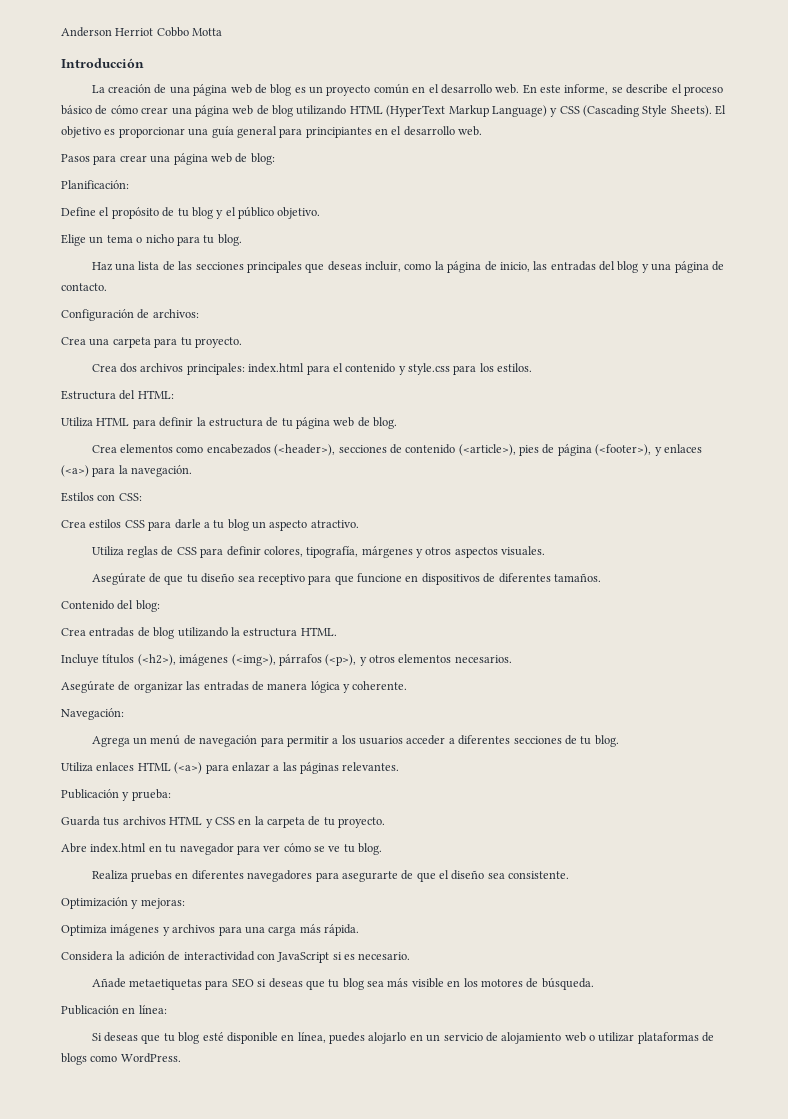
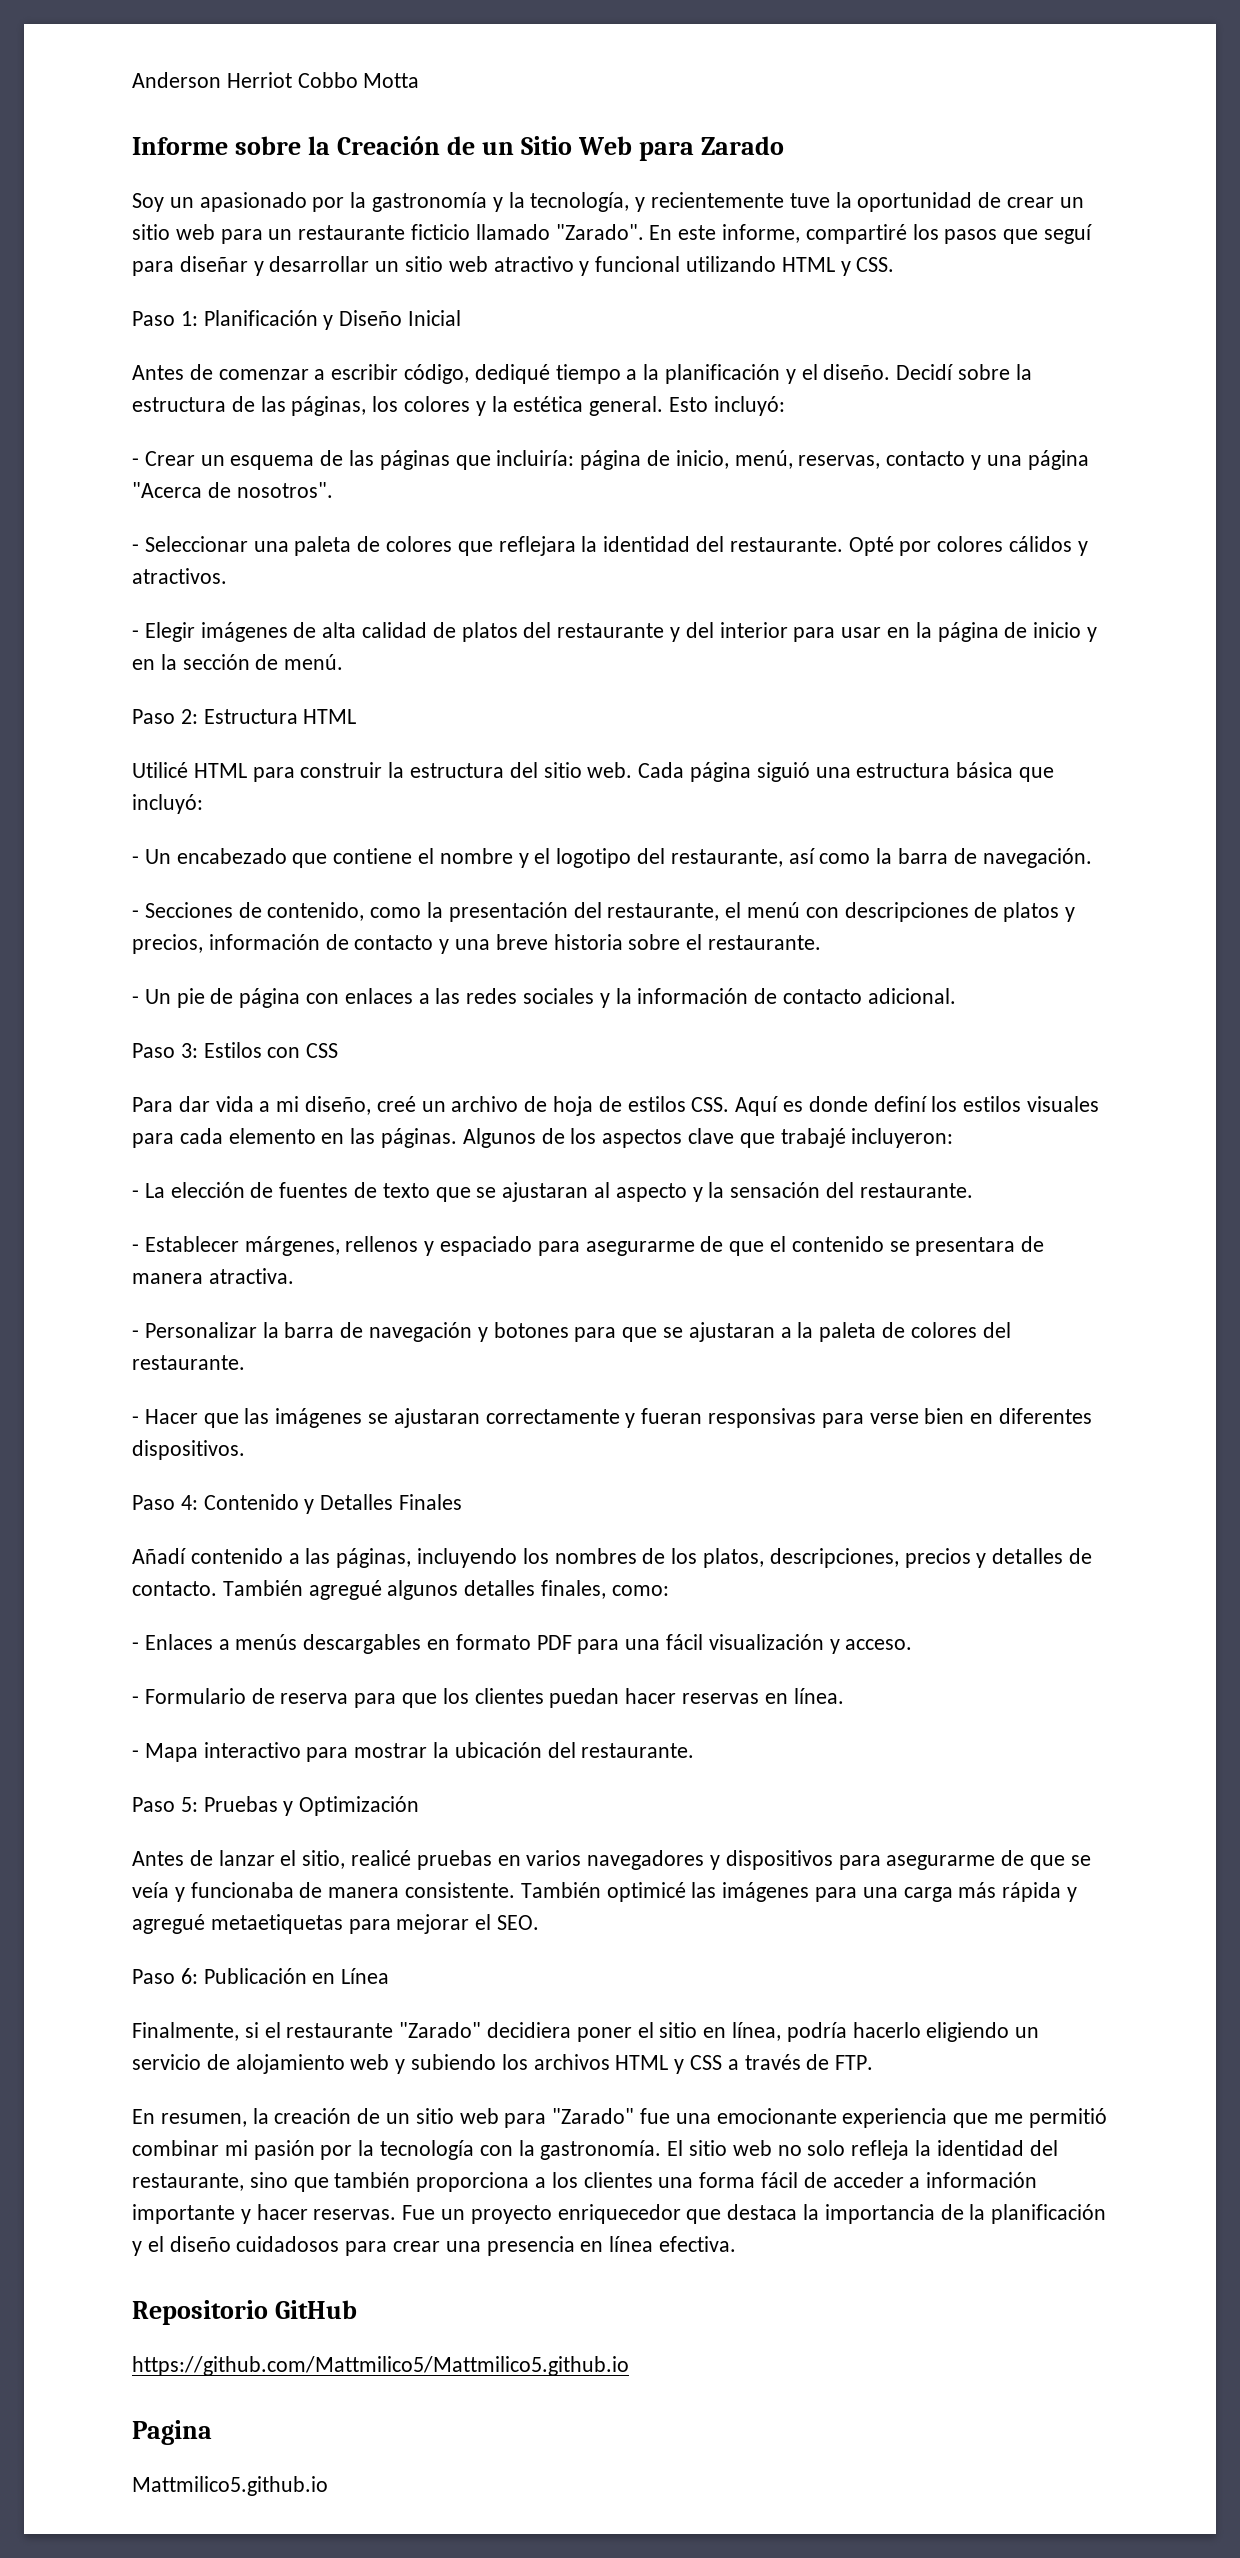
- Introducción
- La creación de una página web de blog es un proyecto común en el desarrollo web. En este informe, se describe el proceso básico de cómo crear una página web de blog utilizando HTML (HyperText Markup Language) y CSS (Cascading Style Sheets). El objetivo es proporcionar una guía general para principiantes en el desarrollo web.
- Pasos para crear una página web de blog:
- Planificación:
- Define el propósito de tu blog y el público objetivo.
- Elige un tema o nicho para tu blog.
- Haz una lista de las secciones principales que deseas incluir, como la página de inicio, las entradas del blog y una página de contacto.
- Configuración de archivos:
- Crea una carpeta para tu proyecto.
- Crea dos archivos principales: index.html para el contenido y style.css para los estilos.
- Estructura del HTML:
- Utiliza HTML para definir la estructura de tu página web de blog.
- Crea elementos como encabezados (<header>), secciones de contenido (<article>), pies de página (<footer>), y enlaces (<a>) para la navegación.
- Estilos con CSS:
- Crea estilos CSS para darle a tu blog un aspecto atractivo.
- Utiliza reglas de CSS para definir colores, tipografía, márgenes y otros aspectos visuales.
- Asegúrate de que tu diseño sea receptivo para que funcione en dispositivos de diferentes tamaños.
- Contenido del blog:
- Crea entradas de blog utilizando la estructura HTML.
- Incluye títulos (<h2>), imágenes (<img>), párrafos (<p>), y otros elementos necesarios.
- Asegúrate de organizar las entradas de manera lógica y coherente.
- Navegación:
- Agrega un menú de navegación para permitir a los usuarios acceder a diferentes secciones de tu blog.
- Utiliza enlaces HTML (<a>) para enlazar a las páginas relevantes.
- Publicación y prueba:
- Guarda tus archivos HTML y CSS en la carpeta de tu proyecto.
- Abre index.html en tu navegador para ver cómo se ve tu blog.
- Realiza pruebas en diferentes navegadores para asegurarte de que el diseño sea consistente.
- Optimización y mejoras:
- Optimiza imágenes y archivos para una carga más rápida.
- Considera la adición de interactividad con JavaScript si es necesario.
- Añade metaetiquetas para SEO si deseas que tu blog sea más visible en los motores de búsqueda.
- Publicación en línea:
- Si deseas que tu blog esté disponible en línea, puedes alojarlo en un servicio de alojamiento web o utilizar plataformas de blogs como WordPress.
+ Informe sobre la Creación de un Sitio Web para Zarado
+ Soy un apasionado por la gastronomía y la tecnología, y recientemente tuve la oportunidad de crear un sitio web para un restaurante ficticio llamado "Zarado". En este informe, compartiré los pasos que seguí para diseñar y desarrollar un sitio web atractivo y funcional utilizando HTML y CSS.
+ Paso 1: Planificación y Diseño Inicial
+ Antes de comenzar a escribir código, dediqué tiempo a la planificación y el diseño. Decidí sobre la estructura de las páginas, los colores y la estética general. Esto incluyó:
+ - Crear un esquema de las páginas que incluiría: página de inicio, menú, reservas, contacto y una página "Acerca de nosotros".
+ - Seleccionar una paleta de colores que reflejara la identidad del restaurante. Opté por colores cálidos y atractivos.
+ - Elegir imágenes de alta calidad de platos del restaurante y del interior para usar en la página de inicio y en la sección de menú.
+ Paso 2: Estructura HTML
+ Utilicé HTML para construir la estructura del sitio web. Cada página siguió una estructura básica que incluyó:
+ - Un encabezado que contiene el nombre y el logotipo del restaurante, así como la barra de navegación.
+ - Secciones de contenido, como la presentación del restaurante, el menú con descripciones de platos y precios, información de contacto y una breve historia sobre el restaurante.
+ - Un pie de página con enlaces a las redes sociales y la información de contacto adicional.
+ Paso 3: Estilos con CSS
+ Para dar vida a mi diseño, creé un archivo de hoja de estilos CSS. Aquí es donde definí los estilos visuales para cada elemento en las páginas. Algunos de los aspectos clave que trabajé incluyeron:
+ - La elección de fuentes de texto que se ajustaran al aspecto y la sensación del restaurante.
+ - Establecer márgenes, rellenos y espaciado para asegurarme de que el contenido se presentara de manera atractiva.
+ - Personalizar la barra de navegación y botones para que se ajustaran a la paleta de colores del restaurante.
+ - Hacer que las imágenes se ajustaran correctamente y fueran responsivas para verse bien en diferentes dispositivos.
+ Paso 4: Contenido y Detalles Finales
+ Añadí contenido a las páginas, incluyendo los nombres de los platos, descripciones, precios y detalles de contacto. También agregué algunos detalles finales, como:
+ - Enlaces a menús descargables en formato PDF para una fácil visualización y acceso.
+ - Formulario de reserva para que los clientes puedan hacer reservas en línea.
+ - Mapa interactivo para mostrar la ubicación del restaurante.
+ Paso 5: Pruebas y Optimización
+ Antes de lanzar el sitio, realicé pruebas en varios navegadores y dispositivos para asegurarme de que se veía y funcionaba de manera consistente. También optimicé las imágenes para una carga más rápida y agregué metaetiquetas para mejorar el SEO.
+ Paso 6: Publicación en Línea
+ Finalmente, si el restaurante "Zarado" decidiera poner el sitio en línea, podría hacerlo eligiendo un servicio de alojamiento web y subiendo los archivos HTML y CSS a través de FTP.
+ En resumen, la creación de un sitio web para "Zarado" fue una emocionante experiencia que me permitió combinar mi pasión por la tecnología con la gastronomía. El sitio web no solo refleja la identidad del restaurante, sino que también proporciona a los clientes una forma fácil de acceder a información importante y hacer reservas. Fue un proyecto enriquecedor que destaca la importancia de la planificación y el diseño cuidadosos para crear una presencia en línea efectiva.
+ Repositorio GitHub
+ https://github.com/Mattmilico5/Mattmilico5.github.io
+ Pagina
+ Mattmilico5.github.io

